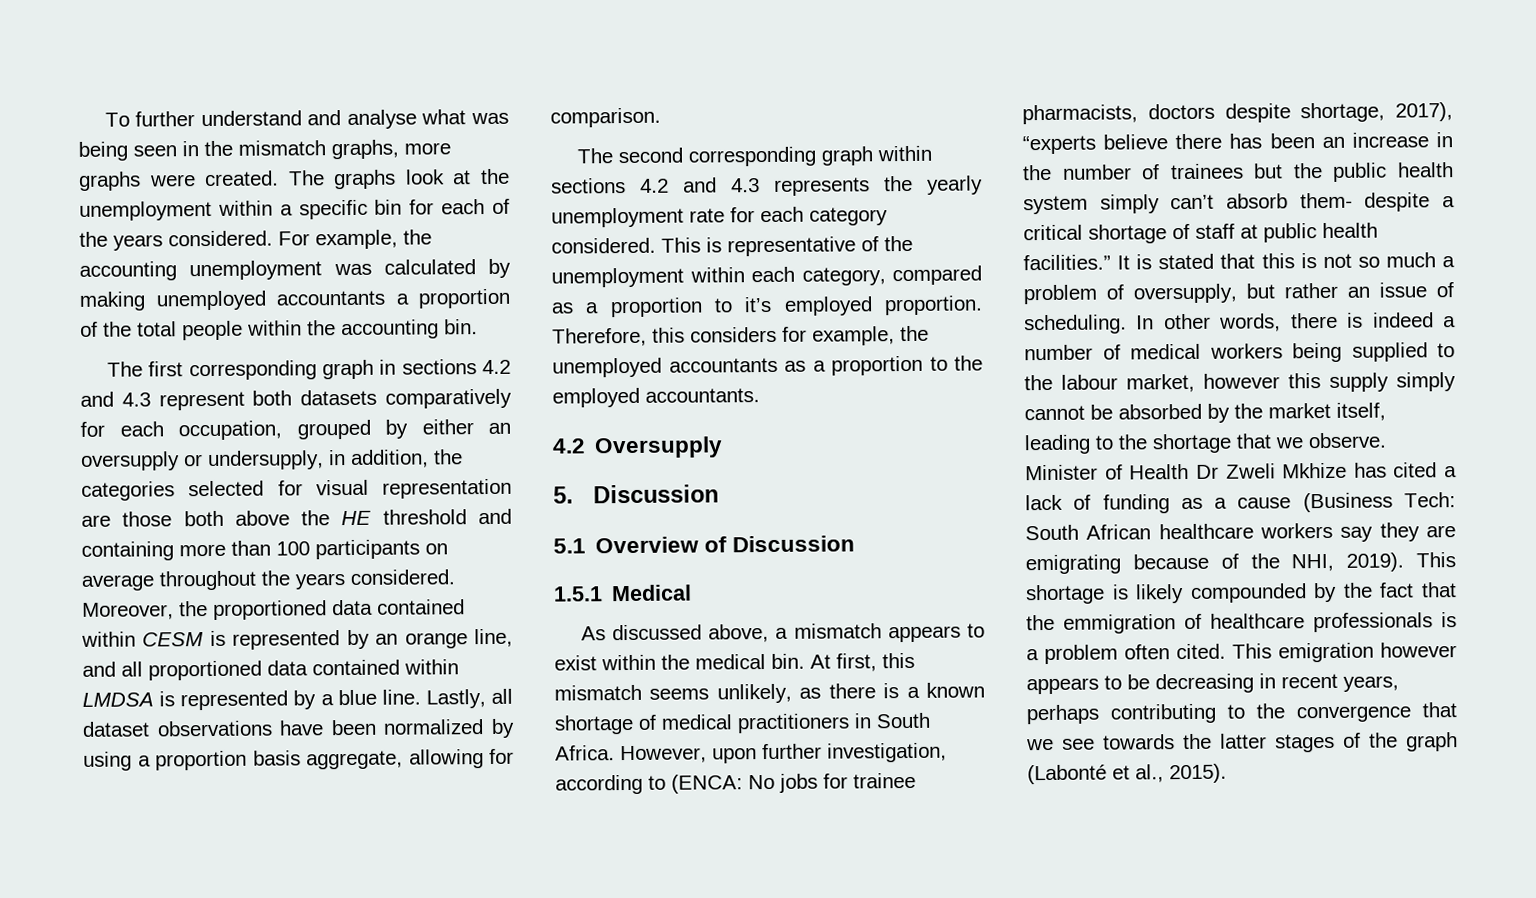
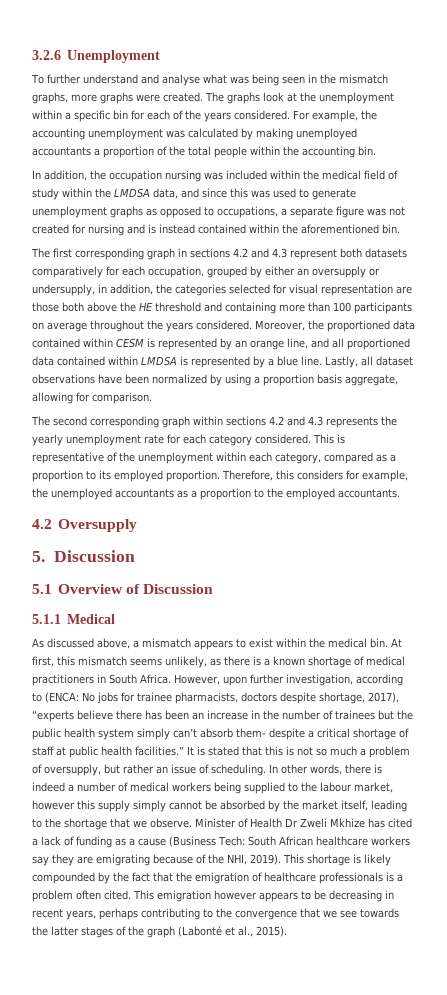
+ 3.2.6 Unemployment
+ In addition, the occupation nursing was included within the medical field of study within the LMDSA data, and since this was used to generate unemployment graphs as opposed to occupations, a separate figure was not created for nursing and is instead contained within the aforementioned bin.
- This is representative of the unemployment within each category, compared as a proportion to it’s employed proportion.
+ This is representative of the unemployment within each category, compared as a proportion to its employed proportion.
- 1.5.1 Medical
+ 5.1.1 Medical
- This shortage is likely compounded by the fact that the emmigration of healthcare professionals is a problem often cited.
+ This shortage is likely compounded by the fact that the emigration of healthcare professionals is a problem often cited.

